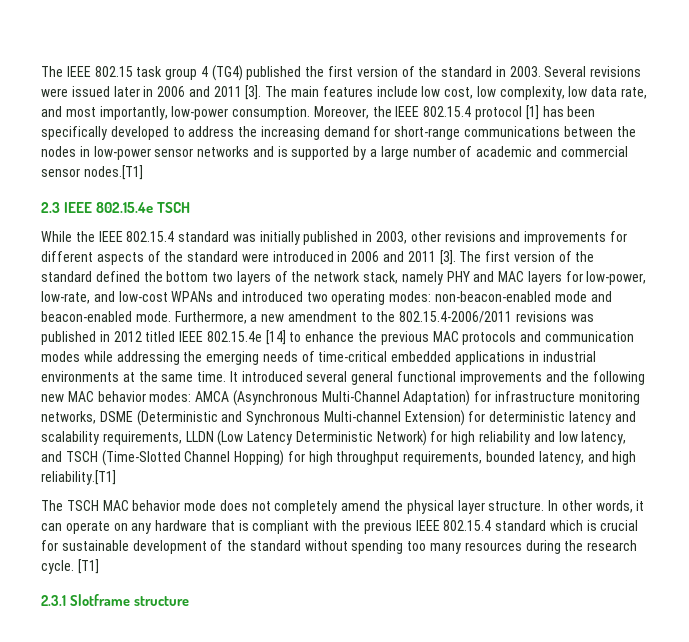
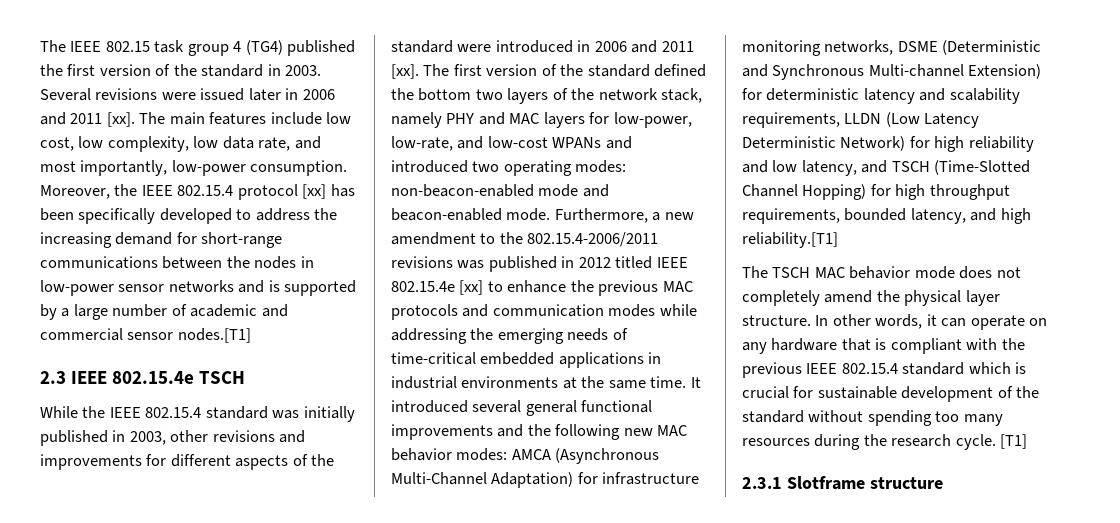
- Several revisions were issued later in 2006 and 2011 [3].
+ Several revisions were issued later in 2006 and 2011 [xx].
- Moreover, the IEEE 802.15.4 protocol [1] has been specifically developed to address the increasing demand for short-range communications between the nodes in low-power sensor networks and is supported by a large number of academic and commercial sensor nodes.[T1]
+ Moreover, the IEEE 802.15.4 protocol [xx] has been specifically developed to address the increasing demand for short-range communications between the nodes in low-power sensor networks and is supported by a large number of academic and commercial sensor nodes.[T1]
- While the IEEE 802.15.4 standard was initially published in 2003, other revisions and improvements for different aspects of the standard were introduced in 2006 and 2011 [3].
+ While the IEEE 802.15.4 standard was initially published in 2003, other revisions and improvements for different aspects of the standard were introduced in 2006 and 2011 [xx].
- Furthermore, a new amendment to the 802.15.4-2006/2011 revisions was published in 2012 titled IEEE 802.15.4e [14] to enhance the previous MAC protocols and communication modes while addressing the emerging needs of time-critical embedded applications in industrial environments at the same time.
+ Furthermore, a new amendment to the 802.15.4-2006/2011 revisions was published in 2012 titled IEEE 802.15.4e [xx] to enhance the previous MAC protocols and communication modes while addressing the emerging needs of time-critical embedded applications in industrial environments at the same time.

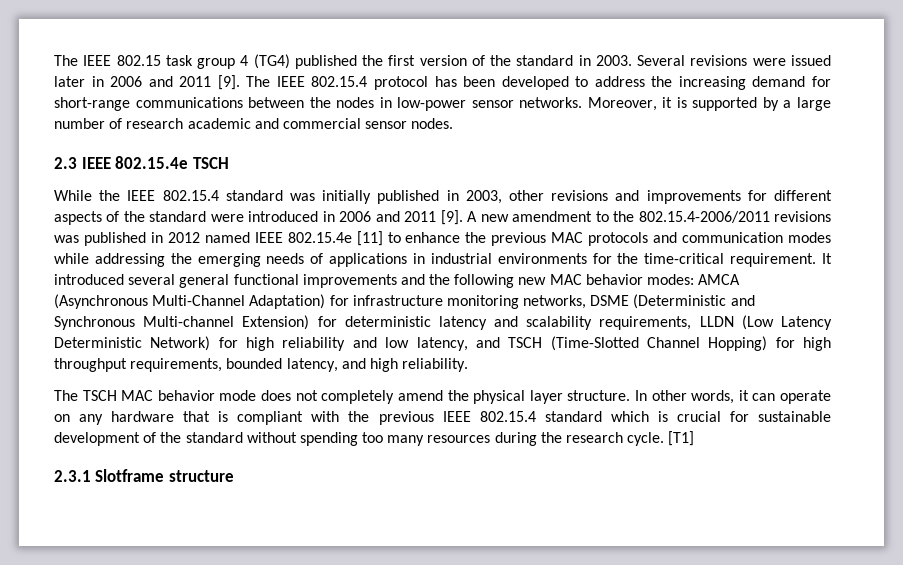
- Several revisions were issued later in 2006 and 2011 [xx]. The main features include low cost, low complexity, low data rate, and most importantly, low-power consumption. Moreover, the IEEE 802.15.4 protocol [xx] has been specifically developed to address the increasing demand for short-range communications between the nodes in low-power sensor networks and is supported by a large number of academic and commercial sensor nodes.[T1]
+ Several revisions were issued later in 2006 and 2011 [9]. The IEEE 802.15.4 protocol has been developed to address the increasing demand for short-range communications between the nodes in low-power sensor networks. Moreover, it is supported by a large number of research academic and commercial sensor nodes.
- While the IEEE 802.15.4 standard was initially published in 2003, other revisions and improvements for different aspects of the standard were introduced in 2006 and 2011 [xx]. The first version of the standard defined the bottom two layers of the network stack, namely PHY and MAC layers for low-power, low-rate, and low-cost WPANs and introduced two operating modes: non-beacon-enabled mode and beacon-enabled mode. Furthermore, a new amendment to the 802.15.4-2006/2011 revisions was published in 2012 titled IEEE 802.15.4e [xx] to enhance the previous MAC protocols and communication modes while addressing the emerging needs of time-critical embedded applications in industrial environments at the same time.
+ While the IEEE 802.15.4 standard was initially published in 2003, other revisions and improvements for different aspects of the standard were introduced in 2006 and 2011 [9]. A new amendment to the 802.15.4-2006/2011 revisions was published in 2012 named IEEE 802.15.4e [11] to enhance the previous MAC protocols and communication modes while addressing the emerging needs of applications in industrial environments for the time-critical requirement.
- It introduced several general functional improvements and the following new MAC behavior modes: AMCA (Asynchronous Multi-Channel Adaptation) for infrastructure monitoring networks, DSME (Deterministic and Synchronous Multi-channel Extension) for deterministic latency and scalability requirements, LLDN (Low Latency Deterministic Network) for high reliability and low latency, and TSCH (Time-Slotted Channel Hopping) for high throughput requirements, bounded latency, and high reliability.[T1]
+ It introduced several general functional improvements and the following new MAC behavior modes: AMCA (Asynchronous Multi-Channel Adaptation) for infrastructure monitoring networks, DSME (Deterministic and Synchronous Multi-channel Extension) for deterministic latency and scalability requirements, LLDN (Low Latency Deterministic Network) for high reliability and low latency, and TSCH (Time-Slotted Channel Hopping) for high throughput requirements, bounded latency, and high reliability.

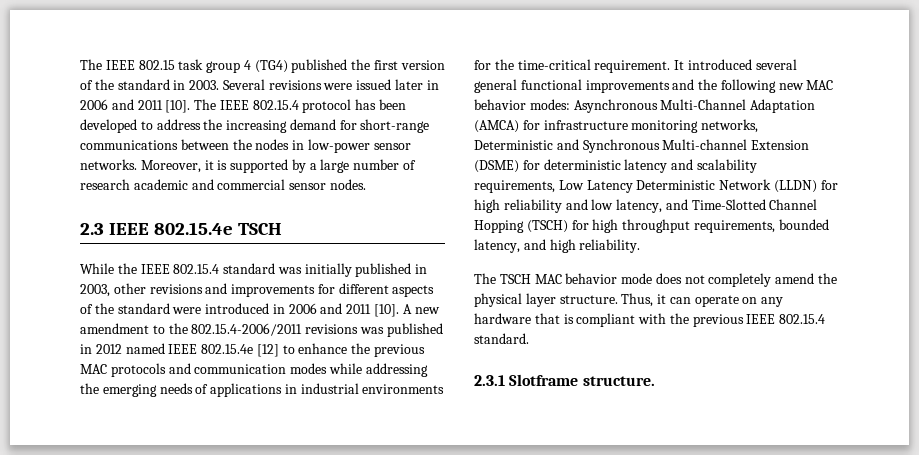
- Several revisions were issued later in 2006 and 2011 [9].
+ Several revisions were issued later in 2006 and 2011 [10].
- While the IEEE 802.15.4 standard was initially published in 2003, other revisions and improvements for different aspects of the standard were introduced in 2006 and 2011 [9].
+ While the IEEE 802.15.4 standard was initially published in 2003, other revisions and improvements for different aspects of the standard were introduced in 2006 and 2011 [10].
- A new amendment to the 802.15.4-2006/2011 revisions was published in 2012 named IEEE 802.15.4e [11] to enhance the previous MAC protocols and communication modes while addressing the emerging needs of applications in industrial environments for the time-critical requirement.
+ A new amendment to the 802.15.4-2006/2011 revisions was published in 2012 named IEEE 802.15.4e [12] to enhance the previous MAC protocols and communication modes while addressing the emerging needs of applications in industrial environments for the time-critical requirement.
- It introduced several general functional improvements and the following new MAC behavior modes: AMCA (Asynchronous Multi-Channel Adaptation) for infrastructure monitoring networks, DSME (Deterministic and Synchronous Multi-channel Extension) for deterministic latency and scalability requirements, LLDN (Low Latency Deterministic Network) for high reliability and low latency, and TSCH (Time-Slotted Channel Hopping) for high throughput requirements, bounded latency, and high reliability.
+ It introduced several general functional improvements and the following new MAC behavior modes: Asynchronous Multi-Channel Adaptation (AMCA) for infrastructure monitoring networks, Deterministic and Synchronous Multi-channel Extension (DSME) for deterministic latency and scalability requirements, Low Latency Deterministic Network (LLDN) for high reliability and low latency, and Time-Slotted Channel Hopping (TSCH) for high throughput requirements, bounded latency, and high reliability.
- In other words, it can operate on any hardware that is compliant with the previous IEEE 802.15.4 standard which is crucial for sustainable development of the standard without spending too many resources during the research cycle. [T1]
+ Thus, it can operate on any hardware that is compliant with the previous IEEE 802.15.4 standard.
- 2.3.1 Slotframe structure
+ 2.3.1 Slotframe structure.

